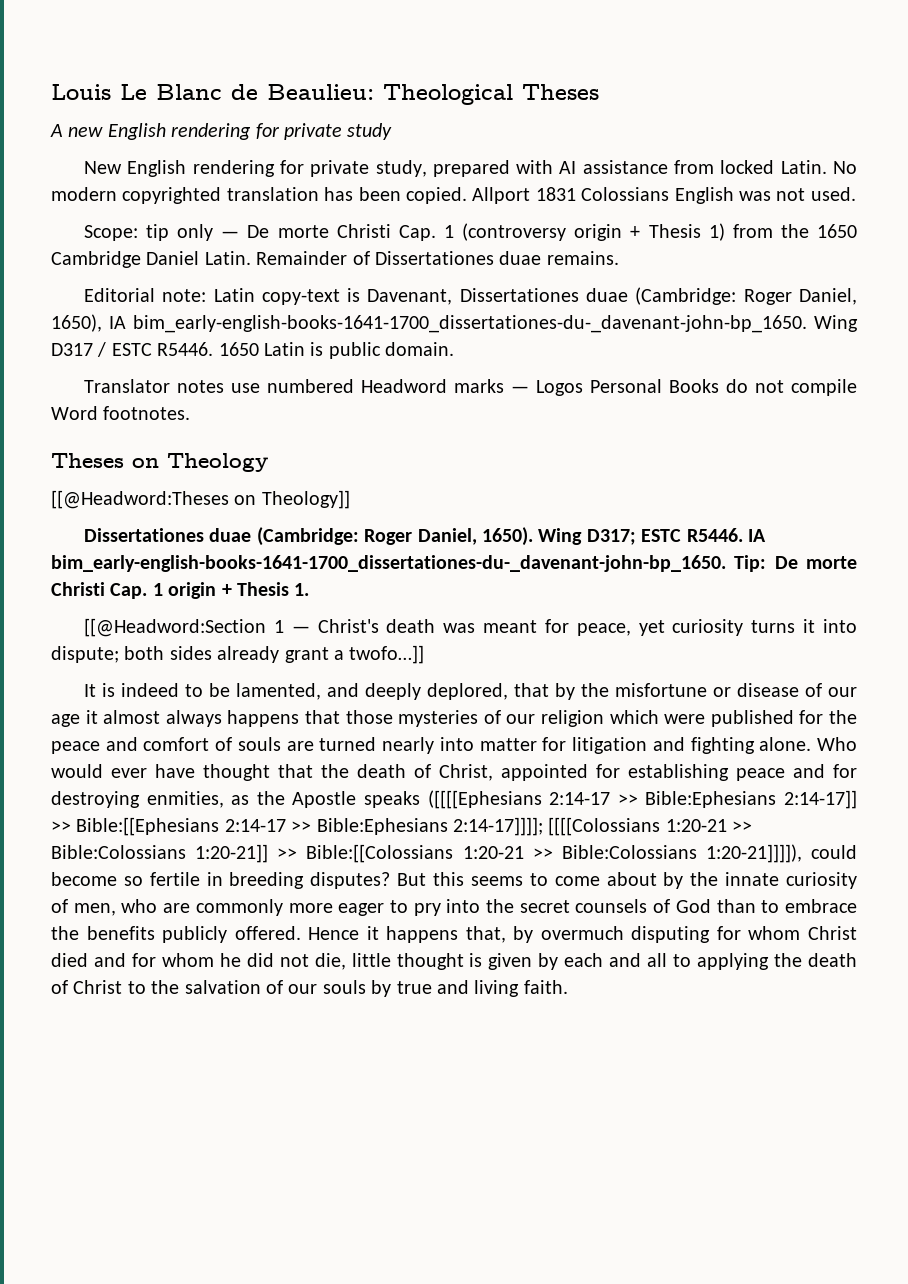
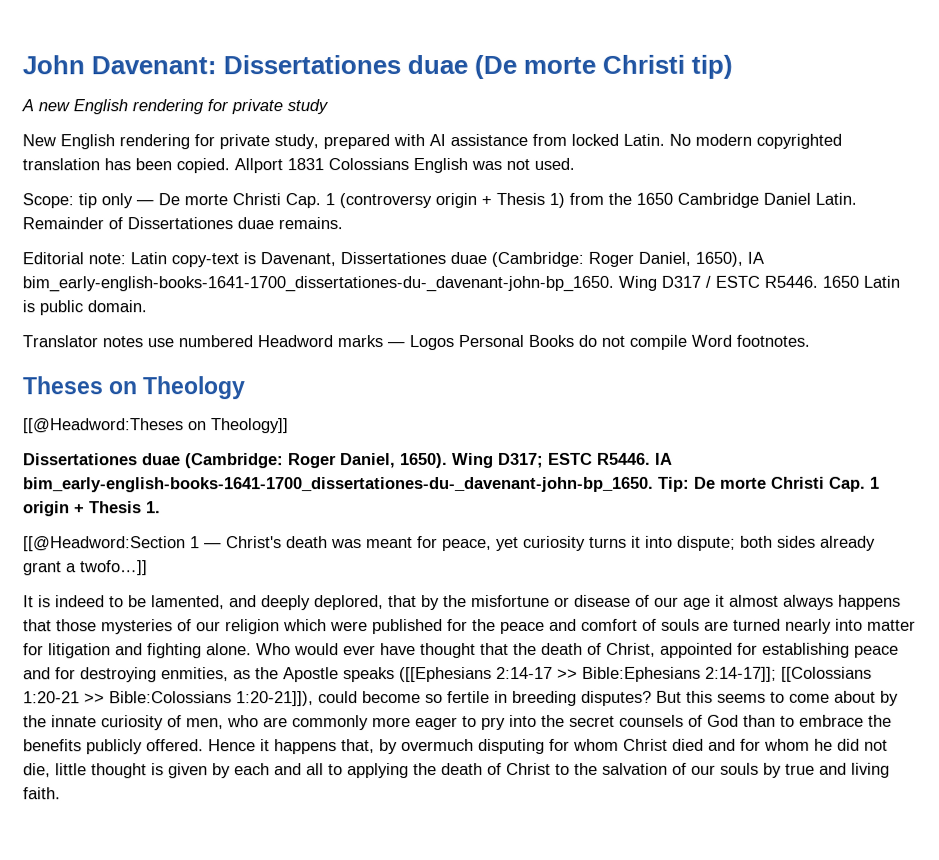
- Louis Le Blanc de Beaulieu: Theological Theses
+ John Davenant: Dissertationes duae (De morte Christi tip)
- Who would ever have thought that the death of Christ, appointed for establishing peace and for destroying enmities, as the Apostle speaks ([[[[Ephesians 2:14-17 >> Bible:Ephesians 2:14-17]] >> Bible:[[Ephesians 2:14-17 >> Bible:Ephesians 2:14-17]]]]; [[[[Colossians 1:20-21 >> Bible:Colossians 1:20-21]] >> Bible:[[Colossians 1:20-21 >> Bible:Colossians 1:20-21]]]]), could become so fertile in breeding disputes?
+ Who would ever have thought that the death of Christ, appointed for establishing peace and for destroying enmities, as the Apostle speaks ([[Ephesians 2:14-17 >> Bible:Ephesians 2:14-17]]; [[Colossians 1:20-21 >> Bible:Colossians 1:20-21]]), could become so fertile in breeding disputes?

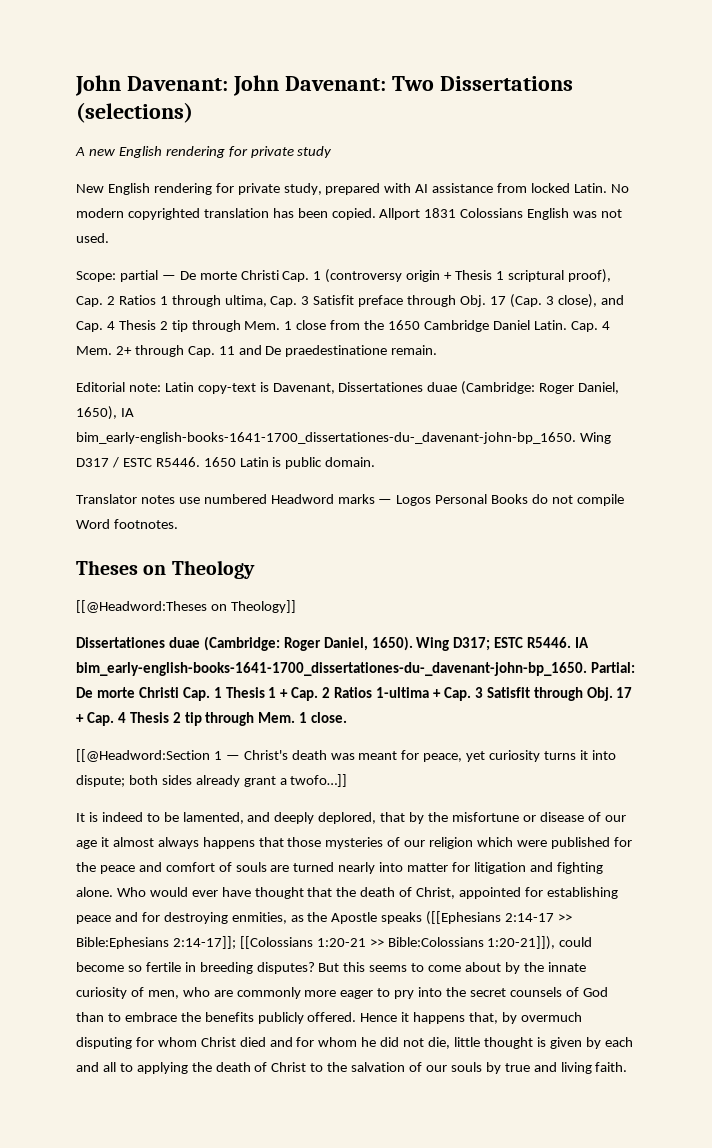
- John Davenant: Dissertationes duae (De morte Christi tip)
+ John Davenant: John Davenant: Two Dissertations (selections)
- Scope: tip only — De morte Christi Cap. 1 (controversy origin + Thesis 1) from the 1650 Cambridge Daniel Latin.
+ Scope: partial — De morte Christi Cap. 1 (controversy origin + Thesis 1 scriptural proof), Cap. 2 Ratios 1 through ultima, Cap. 3 Satisfit preface through Obj. 17 (Cap. 3 close), and Cap. 4 Thesis 2 tip through Mem. 1 close from the 1650 Cambridge Daniel Latin.
- Remainder of Dissertationes duae remains.
+ Cap. 4 Mem. 2+ through Cap. 11 and De praedestinatione remain.
- Tip: De morte Christi Cap. 1 origin + Thesis 1.
+ Partial: De morte Christi Cap. 1 Thesis 1 + Cap. 2 Ratios 1-ultima + Cap. 3 Satisfit through Obj. 17 + Cap. 4 Thesis 2 tip through Mem. 1 close.

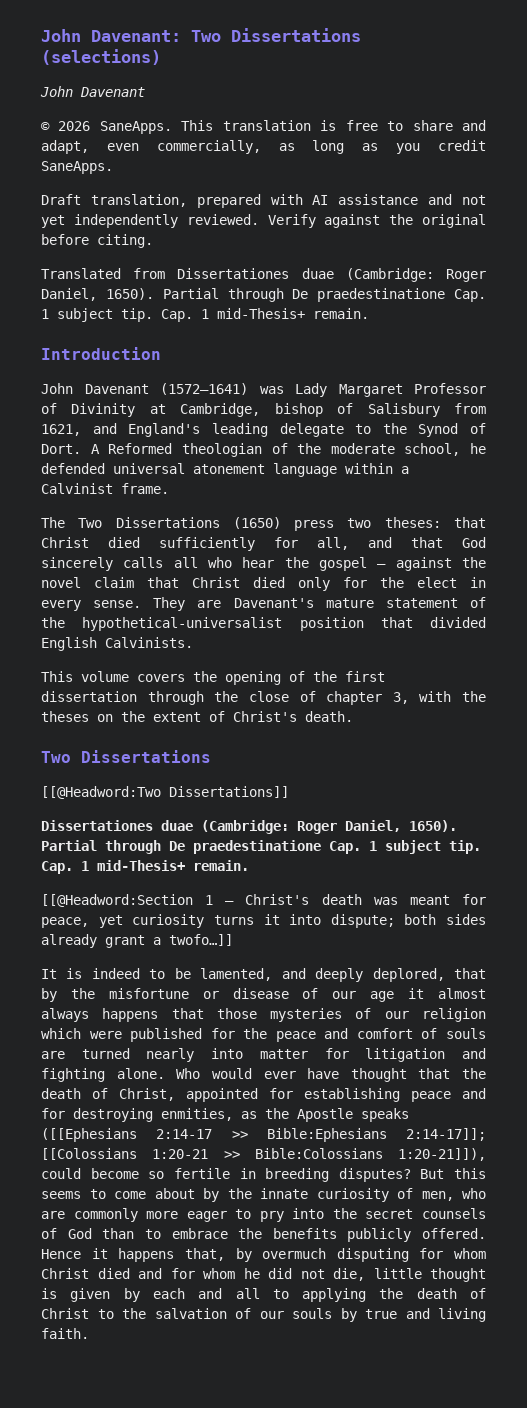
- John Davenant: John Davenant: Two Dissertations (selections)
- A new English rendering for private study
- New English rendering for private study, prepared with AI assistance from locked Latin. No modern copyrighted translation has been copied. Allport 1831 Colossians English was not used.
- Scope: partial — De morte Christi Cap. 1 (controversy origin + Thesis 1 scriptural proof), Cap. 2 Ratios 1 through ultima, Cap. 3 Satisfit preface through Obj. 17 (Cap. 3 close), and Cap. 4 Thesis 2 tip through Mem. 1 close from the 1650 Cambridge Daniel Latin. Cap. 4 Mem. 2+ through Cap. 11 and De praedestinatione remain.
- Editorial note: Latin copy-text is Davenant, Dissertationes duae (Cambridge: Roger Daniel, 1650), IA bim_early-english-books-1641-1700_dissertationes-du-_davenant-john-bp_1650. Wing D317 / ESTC R5446. 1650 Latin is public domain.
- Translator notes use numbered Headword marks — Logos Personal Books do not compile Word footnotes.
- Theses on Theology
- [[@Headword:Theses on Theology]]
- Dissertationes duae (Cambridge: Roger Daniel, 1650). Wing D317; ESTC R5446. IA bim_early-english-books-1641-1700_dissertationes-du-_davenant-john-bp_1650. Partial: De morte Christi Cap. 1 Thesis 1 + Cap. 2 Ratios 1-ultima + Cap. 3 Satisfit through Obj. 17 + Cap. 4 Thesis 2 tip through Mem. 1 close.
+ John Davenant: Two Dissertations (selections)
+ John Davenant
+ © 2026 SaneApps. This translation is free to share and adapt, even commercially, as long as you credit SaneApps.
+ Draft translation, prepared with AI assistance and not yet independently reviewed. Verify against the original before citing.
+ Translated from Dissertationes duae (Cambridge: Roger Daniel, 1650). Partial through De praedestinatione Cap. 1 subject tip. Cap. 1 mid-Thesis+ remain.
+ Introduction
+ John Davenant (1572–1641) was Lady Margaret Professor of Divinity at Cambridge, bishop of Salisbury from 1621, and England's leading delegate to the Synod of Dort. A Reformed theologian of the moderate school, he defended universal atonement language within a Calvinist frame.
+ The Two Dissertations (1650) press two theses: that Christ died sufficiently for all, and that God sincerely calls all who hear the gospel — against the novel claim that Christ died only for the elect in every sense. They are Davenant's mature statement of the hypothetical-universalist position that divided English Calvinists.
+ This volume covers the opening of the first dissertation through the close of chapter 3, with the theses on the extent of Christ's death.
+ Two Dissertations
+ [[@Headword:Two Dissertations]]
+ Dissertationes duae (Cambridge: Roger Daniel, 1650). Partial through De praedestinatione Cap. 1 subject tip. Cap. 1 mid-Thesis+ remain.

